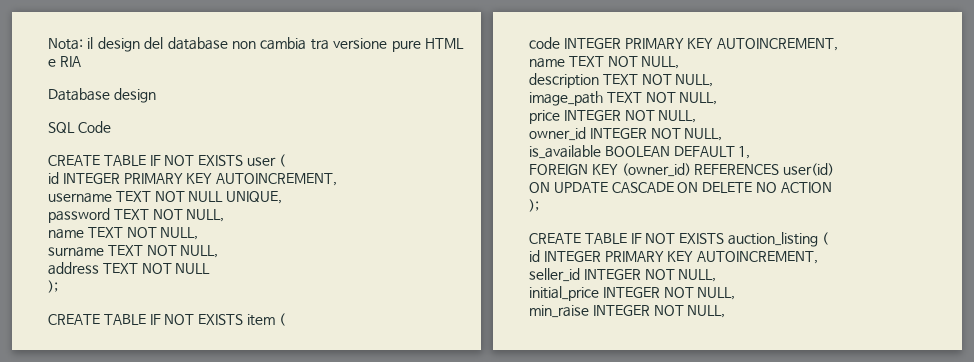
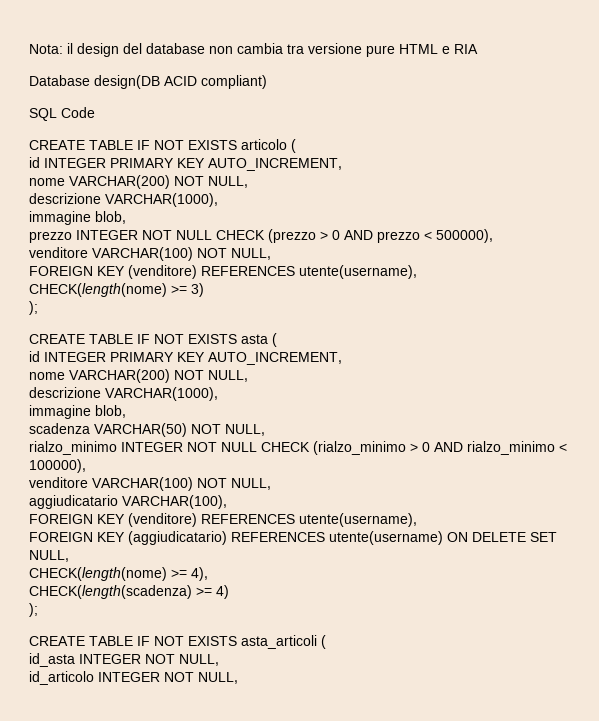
- Database design
+ Database design(DB ACID compliant)
- CREATE TABLE IF NOT EXISTS user (
- id INTEGER PRIMARY KEY AUTOINCREMENT,
- username TEXT NOT NULL UNIQUE,
- password TEXT NOT NULL,
- name TEXT NOT NULL,
- surname TEXT NOT NULL,
- address TEXT NOT NULL
+ CREATE TABLE IF NOT EXISTS articolo (
+ id INTEGER PRIMARY KEY AUTO_INCREMENT,
+ nome VARCHAR(200) NOT NULL,
+ descrizione VARCHAR(1000),
+ immagine blob,
+ prezzo INTEGER NOT NULL CHECK (prezzo > 0 AND prezzo < 500000),
+ venditore VARCHAR(100) NOT NULL,
+ FOREIGN KEY (venditore) REFERENCES utente(username),
+ CHECK(length(nome) >= 3)
  );
- CREATE TABLE IF NOT EXISTS item (
- code INTEGER PRIMARY KEY AUTOINCREMENT,
- name TEXT NOT NULL,
- description TEXT NOT NULL,
- image_path TEXT NOT NULL,
- price INTEGER NOT NULL,
- owner_id INTEGER NOT NULL,
- is_available BOOLEAN DEFAULT 1,
- FOREIGN KEY (owner_id) REFERENCES user(id)
- ON UPDATE CASCADE ON DELETE NO ACTION
+ CREATE TABLE IF NOT EXISTS asta (
+ id INTEGER PRIMARY KEY AUTO_INCREMENT,
+ nome VARCHAR(200) NOT NULL,
+ descrizione VARCHAR(1000),
+ immagine blob,
+ scadenza VARCHAR(50) NOT NULL,
+ rialzo_minimo INTEGER NOT NULL CHECK (rialzo_minimo > 0 AND rialzo_minimo < 100000),
+ venditore VARCHAR(100) NOT NULL,
+ aggiudicatario VARCHAR(100),
+ FOREIGN KEY (venditore) REFERENCES utente(username),
+ FOREIGN KEY (aggiudicatario) REFERENCES utente(username) ON DELETE SET NULL,
+ CHECK(length(nome) >= 4),
+ CHECK(length(scadenza) >= 4)
  );
- CREATE TABLE IF NOT EXISTS auction_listing (
- id INTEGER PRIMARY KEY AUTOINCREMENT,
- seller_id INTEGER NOT NULL,
- initial_price INTEGER NOT NULL,
- min_raise INTEGER NOT NULL,
+ CREATE TABLE IF NOT EXISTS asta_articoli (
+ id_asta INTEGER NOT NULL,
+ id_articolo INTEGER NOT NULL,

